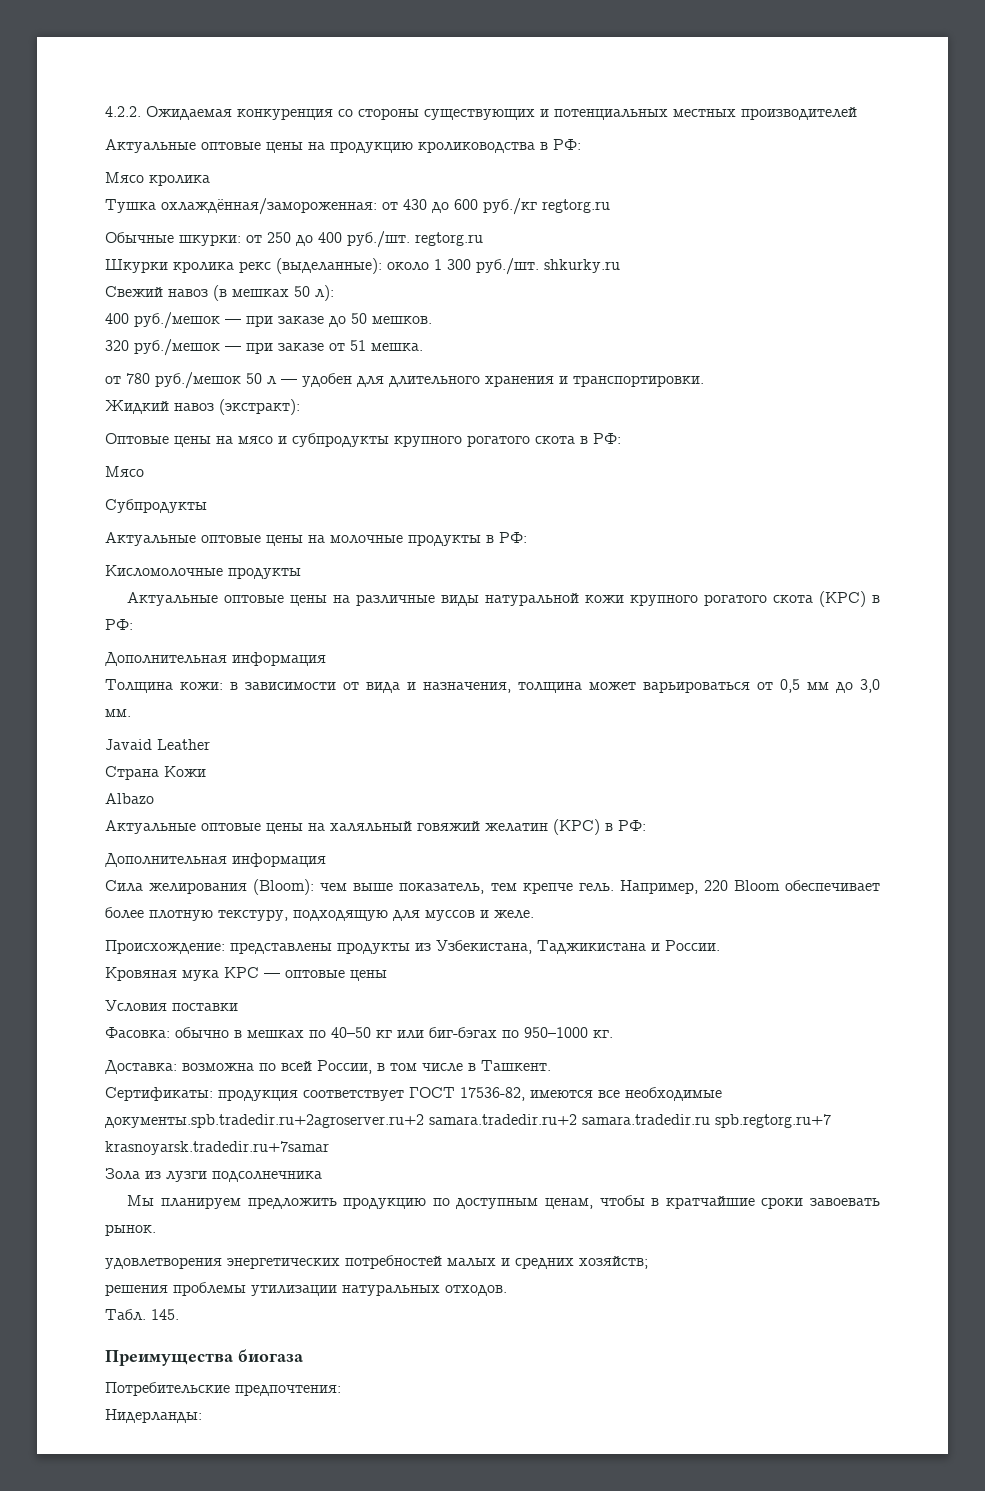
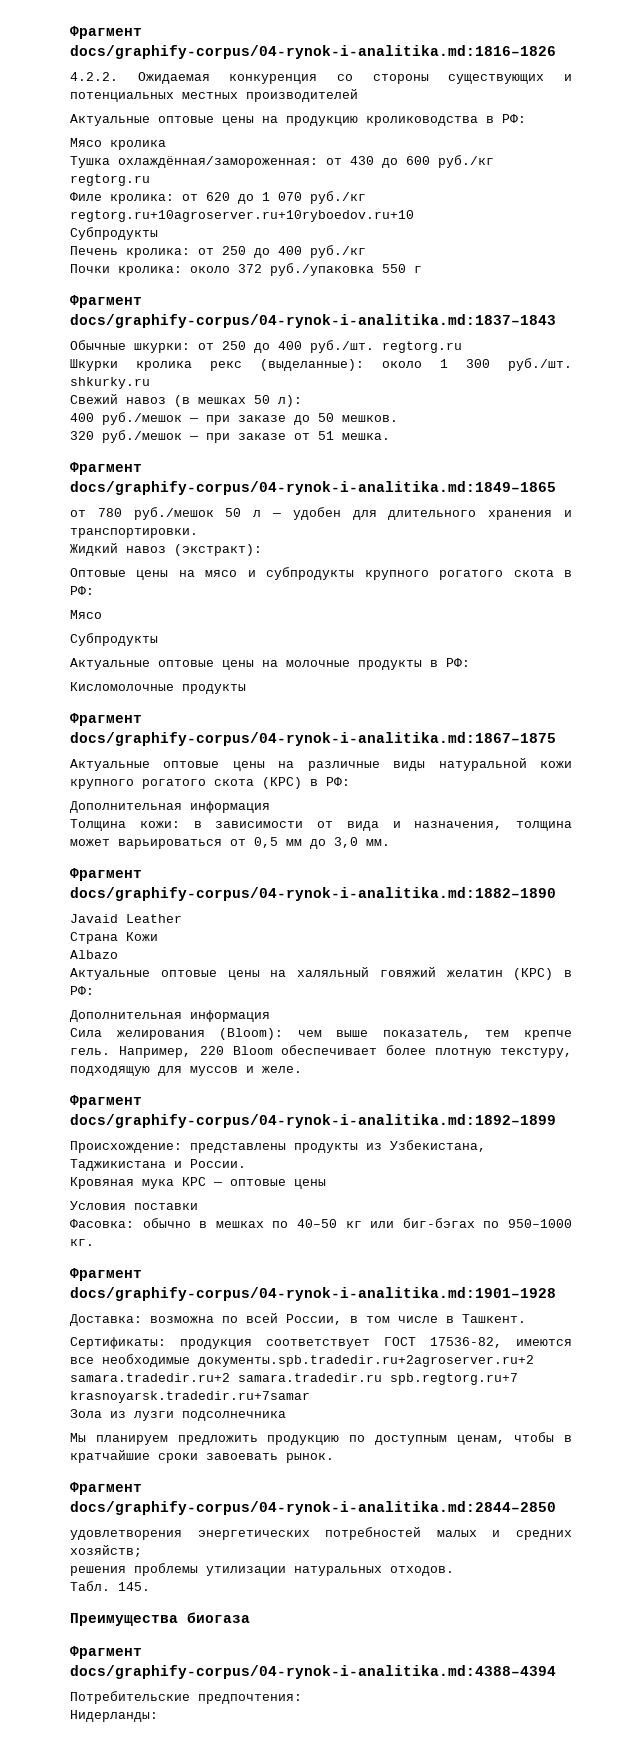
+ Фрагмент docs/graphify-corpus/04-rynok-i-analitika.md:1816–1826
+ Филе кролика: от 620 до 1 070 руб./кг regtorg.ru+10agroserver.ru+10ryboedov.ru+10
+ Субпродукты
+ Печень кролика: от 250 до 400 руб./кг
+ Почки кролика: около 372 руб./упаковка 550 г
+ Фрагмент docs/graphify-corpus/04-rynok-i-analitika.md:1837–1843
+ Фрагмент docs/graphify-corpus/04-rynok-i-analitika.md:1849–1865
+ Фрагмент docs/graphify-corpus/04-rynok-i-analitika.md:1867–1875
+ Фрагмент docs/graphify-corpus/04-rynok-i-analitika.md:1882–1890
+ Фрагмент docs/graphify-corpus/04-rynok-i-analitika.md:1892–1899
+ Фрагмент docs/graphify-corpus/04-rynok-i-analitika.md:1901–1928
+ Фрагмент docs/graphify-corpus/04-rynok-i-analitika.md:2844–2850
+ Фрагмент docs/graphify-corpus/04-rynok-i-analitika.md:4388–4394

